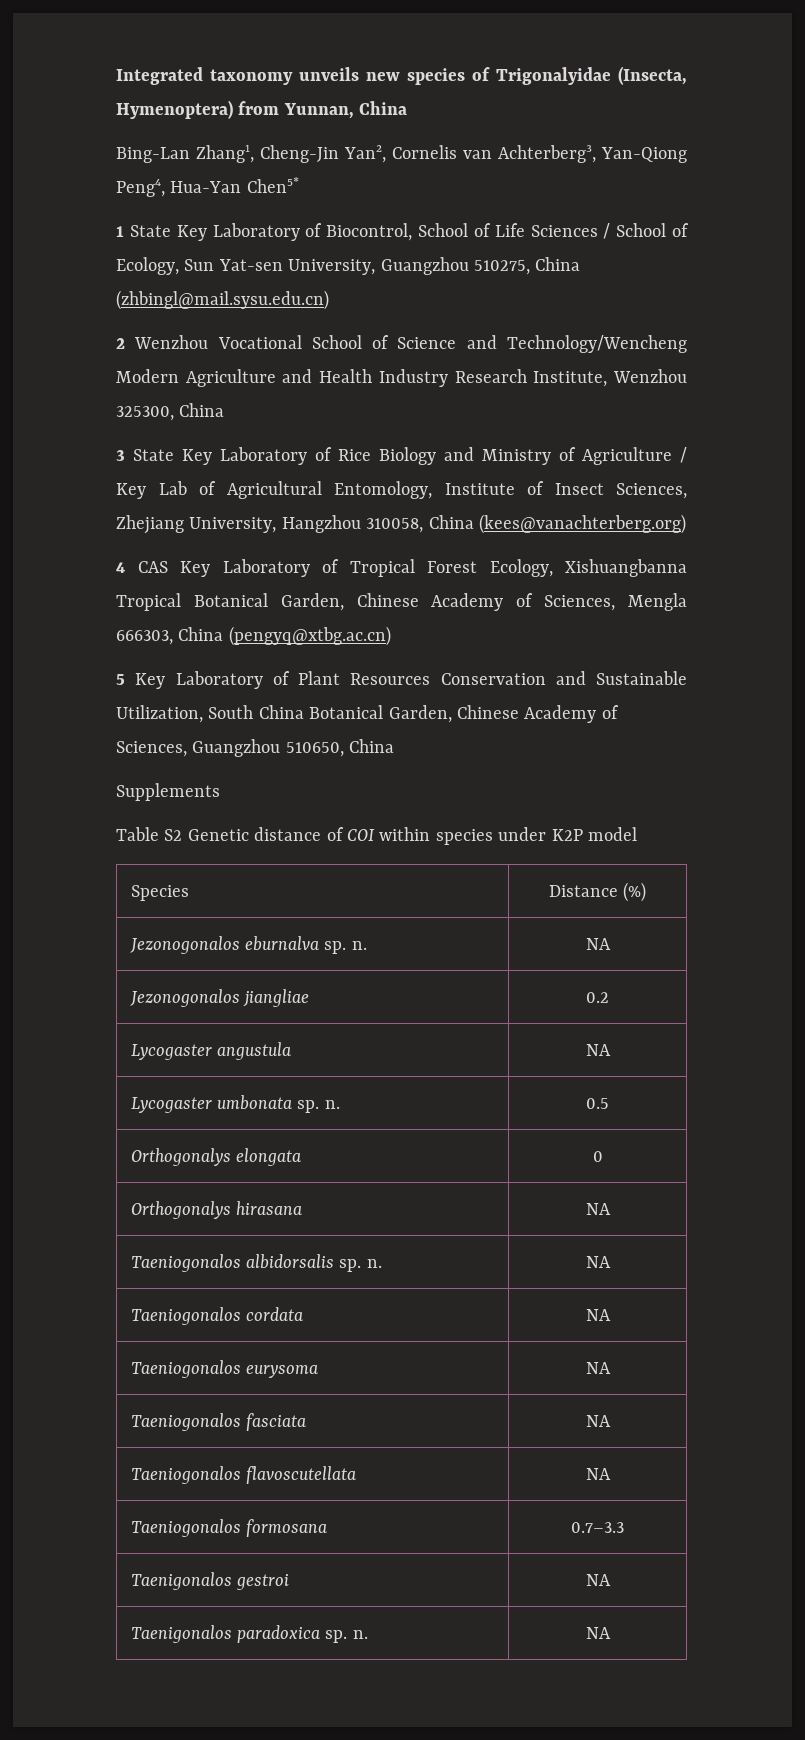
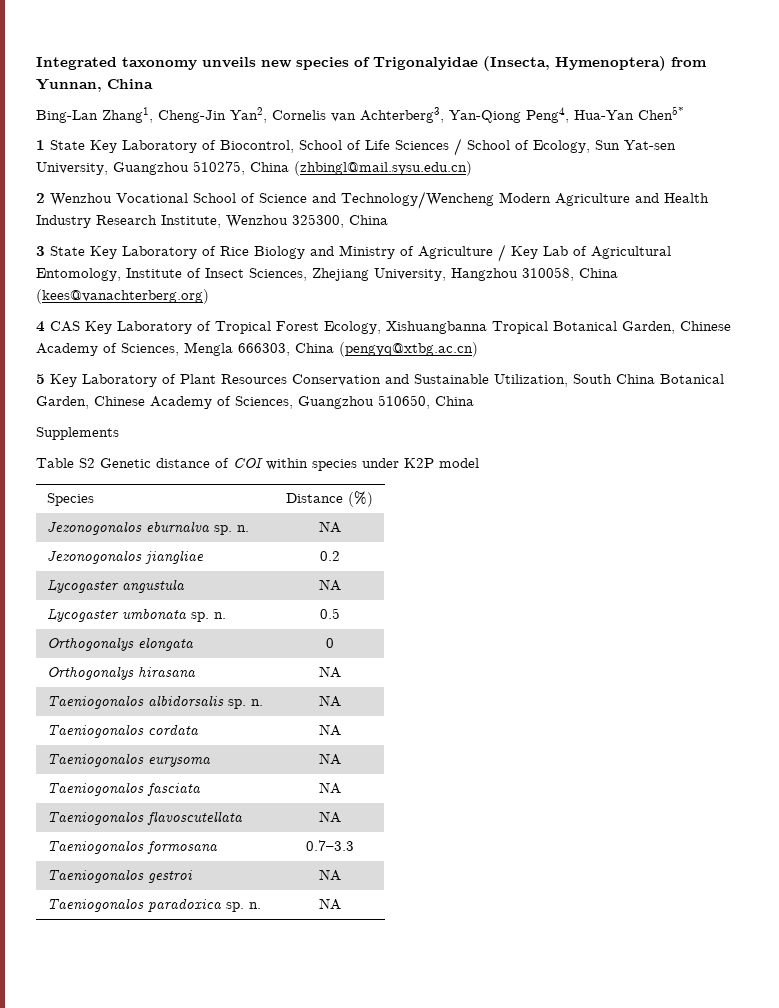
- Taenigonalos gestroi | NA
+ Taeniogonalos gestroi | NA
- Taenigonalos paradoxica sp. n. | NA
+ Taeniogonalos paradoxica sp. n. | NA

